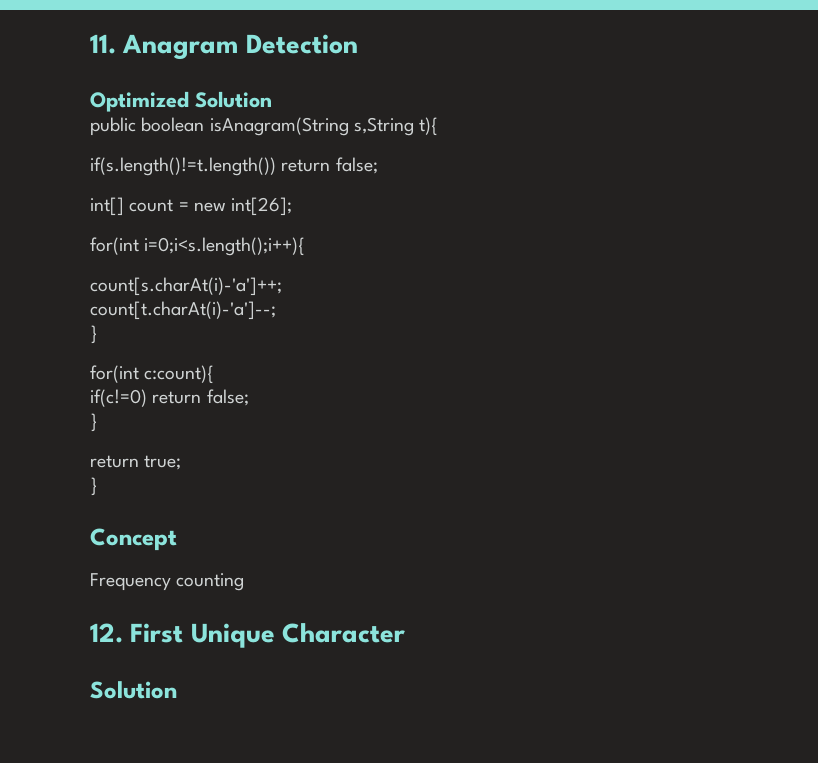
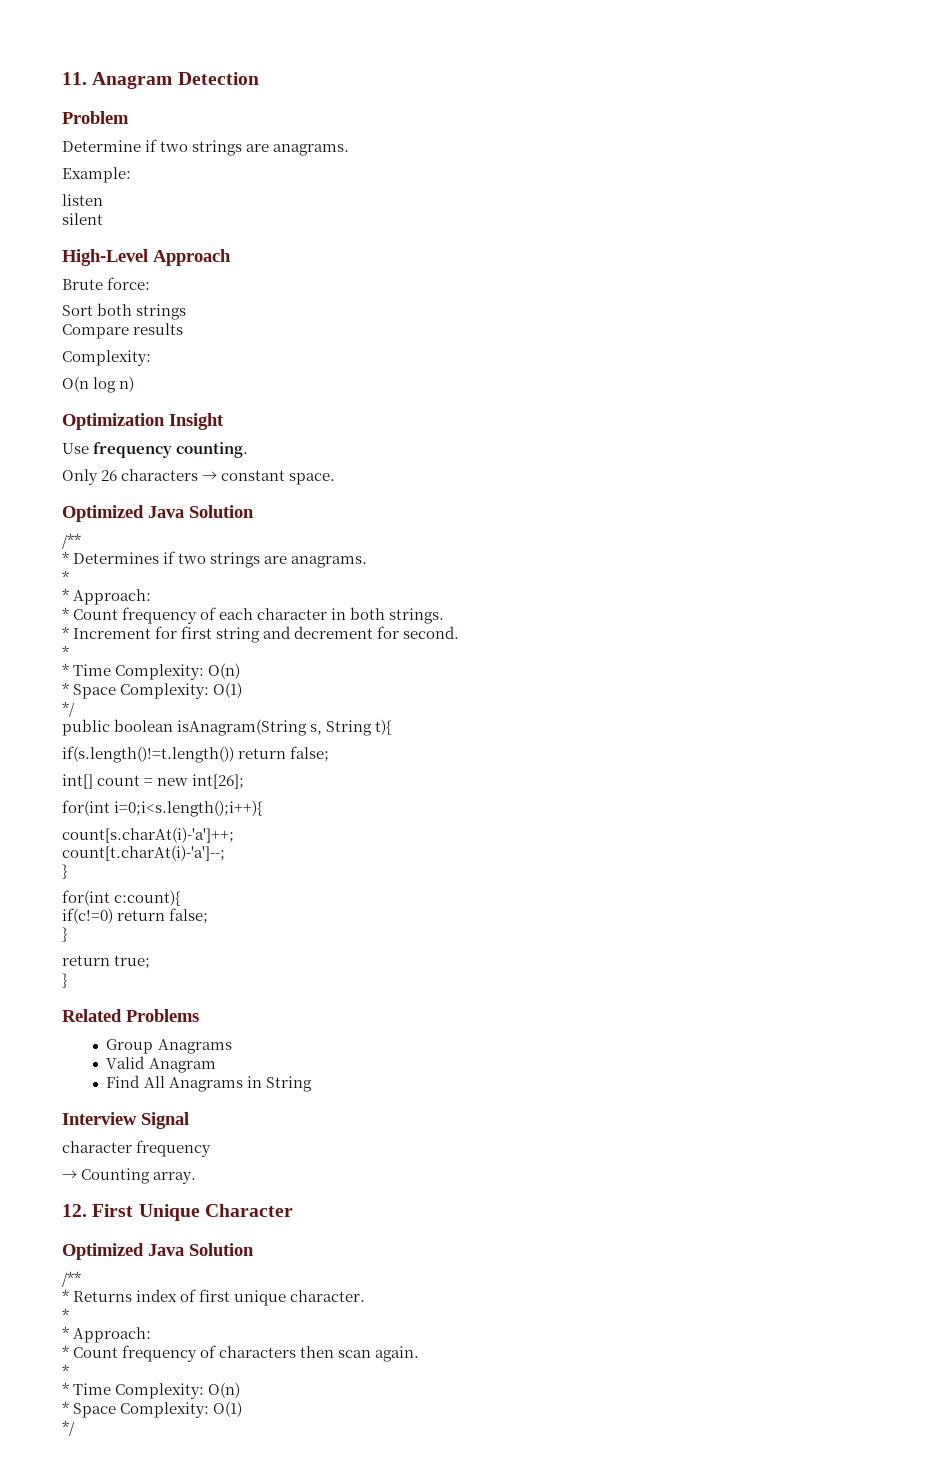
- Optimized Solution
+ Problem
+ Determine if two strings are anagrams.
+ Example:
+ listen
+ silent
+ High-Level Approach
+ Brute force:
+ Sort both strings
+ Compare results
+ Complexity:
+ O(n log n)
+ Optimization Insight
+ Use frequency counting.
+ Only 26 characters → constant space.
+ Optimized Java Solution
+ /**
+ * Determines if two strings are anagrams.
+ *
+ * Approach:
+ * Count frequency of each character in both strings.
+ * Increment for first string and decrement for second.
+ *
+ * Time Complexity: O(n)
+ * Space Complexity: O(1)
+ */
- public boolean isAnagram(String s,String t){
+ public boolean isAnagram(String s, String t){
- Concept
- Frequency counting
+ Related Problems
+ Group Anagrams
+ Valid Anagram
+ Find All Anagrams in String
+ Interview Signal
+ character frequency
+ → Counting array.
  12. First Unique Character
- Solution
+ Optimized Java Solution
+ /**
+ * Returns index of first unique character.
+ *
+ * Approach:
+ * Count frequency of characters then scan again.
+ *
+ * Time Complexity: O(n)
+ * Space Complexity: O(1)
+ */

